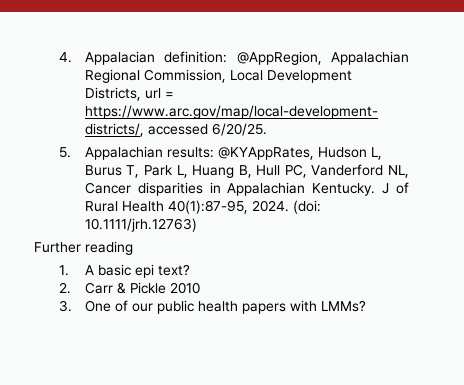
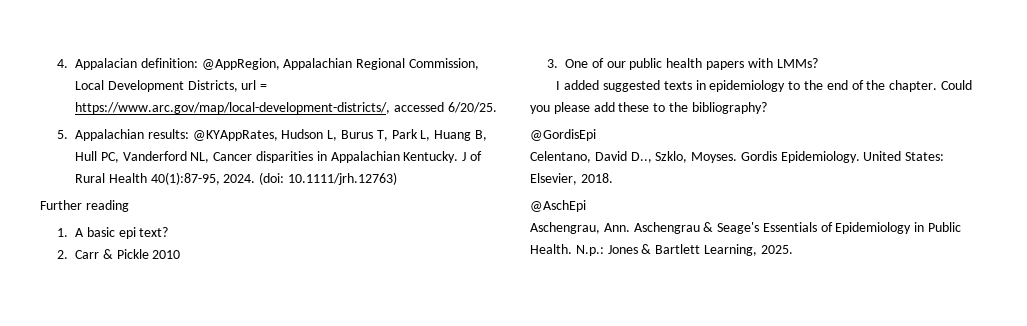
+ I added suggested texts in epidemiology to the end of the chapter. Could you please add these to the bibliography?
+ @GordisEpi
+ Celentano, David D.., Szklo, Moyses. Gordis Epidemiology. United States: Elsevier, 2018.
+ @AschEpi
+ Aschengrau, Ann. Aschengrau & Seage's Essentials of Epidemiology in Public Health. N.p.: Jones & Bartlett Learning, 2025.

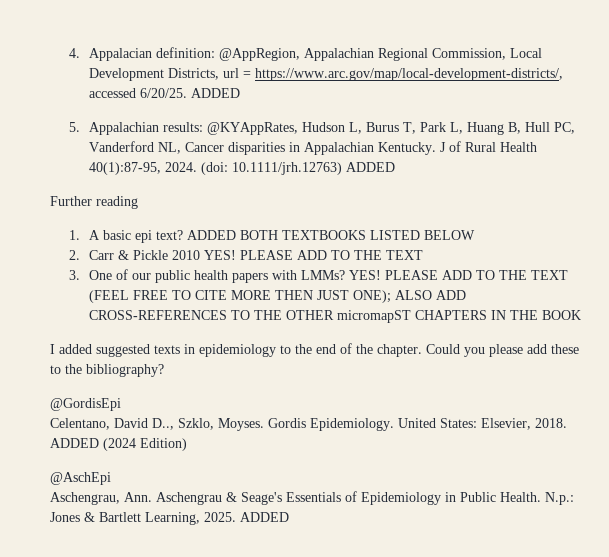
- 4. Appalacian definition: @AppRegion, Appalachian Regional Commission, Local Development Districts, url = https://www.arc.gov/map/local-development-districts/, accessed 6/20/25.
+ 4. Appalacian definition: @AppRegion, Appalachian Regional Commission, Local Development Districts, url = https://www.arc.gov/map/local-development-districts/, accessed 6/20/25. ADDED
- (doi: 10.1111/jrh.12763)
+ (doi: 10.1111/jrh.12763) ADDED
+ ADDED BOTH TEXTBOOKS LISTED BELOW
- 2. Carr & Pickle 2010
+ 2. Carr & Pickle 2010 YES! PLEASE ADD TO THE TEXT
+ YES! PLEASE ADD TO THE TEXT (FEEL FREE TO CITE MORE THEN JUST ONE); ALSO ADD CROSS-REFERENCES TO THE OTHER micromapST CHAPTERS IN THE BOOK
+ ADDED (2024 Edition)
- N.p.: Jones & Bartlett Learning, 2025.
+ N.p.: Jones & Bartlett Learning, 2025. ADDED

